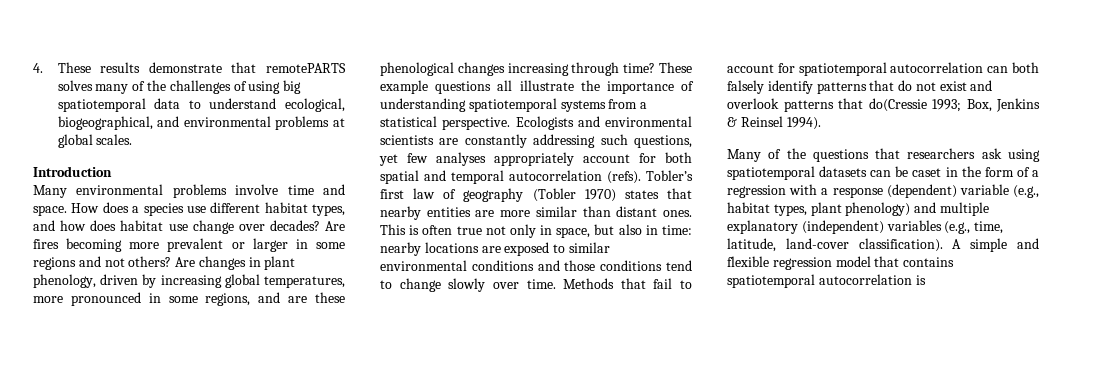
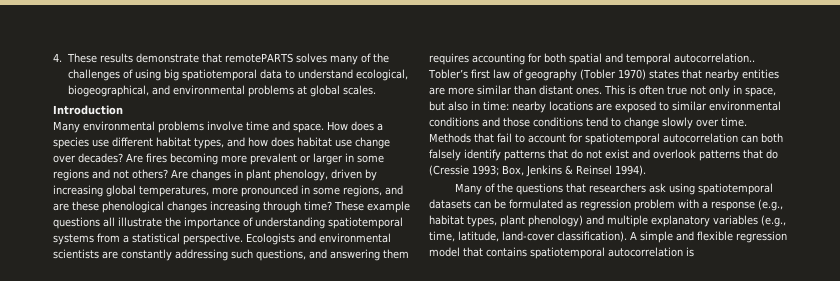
- Ecologists and environmental scientists are constantly addressing such questions, yet few analyses appropriately account for both spatial and temporal autocorrelation (refs).
+ Ecologists and environmental scientists are constantly addressing such questions, and answering them requires accounting for both spatial and temporal autocorrelation..
- Methods that fail to account for spatiotemporal autocorrelation can both falsely identify patterns that do not exist and overlook patterns that do(Cressie 1993; Box, Jenkins & Reinsel 1994).
+ Methods that fail to account for spatiotemporal autocorrelation can both falsely identify patterns that do not exist and overlook patterns that do (Cressie 1993; Box, Jenkins & Reinsel 1994).
- Many of the questions that researchers ask using spatiotemporal datasets can be caset in the form of a regression with a response (dependent) variable (e.g., habitat types, plant phenology) and multiple explanatory (independent) variables (e.g., time, latitude, land-cover classification).
+ Many of the questions that researchers ask using spatiotemporal datasets can be formulated as regression problem with a response (e.g., habitat types, plant phenology) and multiple explanatory variables (e.g., time, latitude, land-cover classification).

